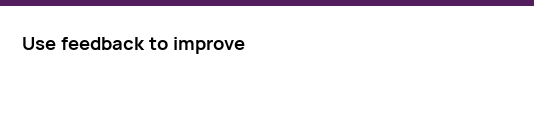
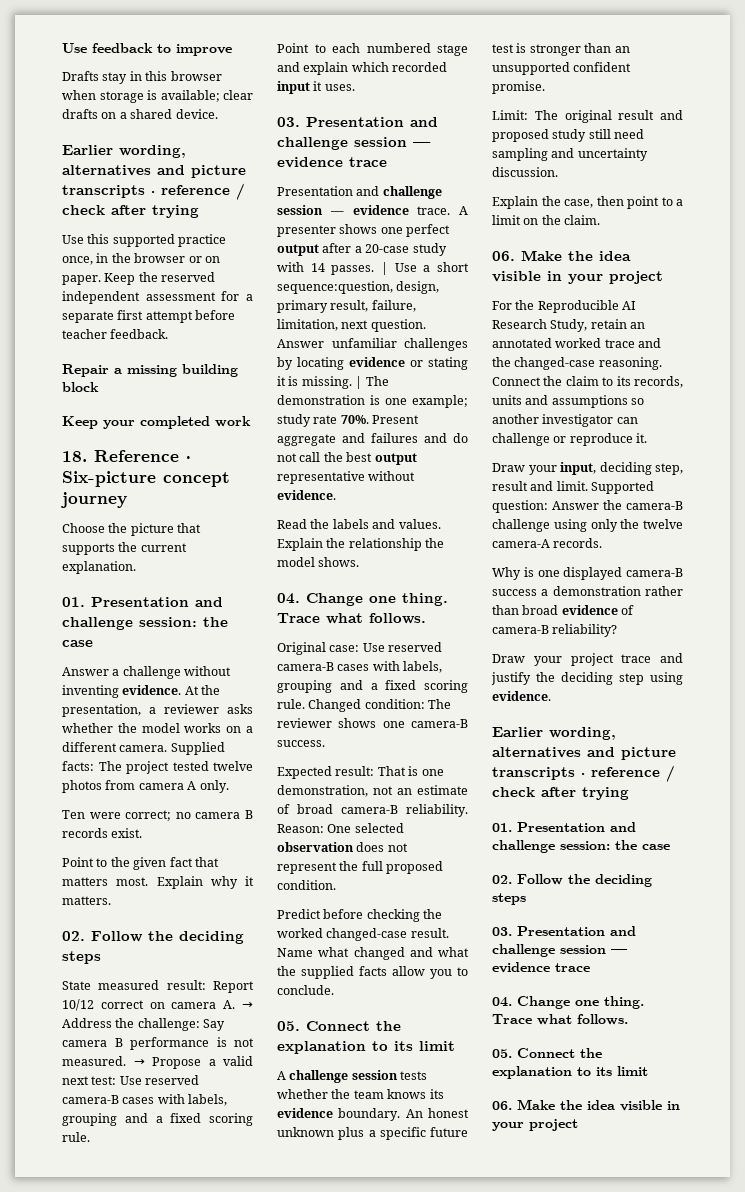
+ Drafts stay in this browser when storage is available; clear drafts on a shared device.
+ Earlier wording, alternatives and picture transcripts · reference / check after trying
+ Use this supported practice once, in the browser or on paper. Keep the reserved independent assessment for a separate first attempt before teacher feedback.
+ Repair a missing building block
+ Keep your completed work
+ 18. Reference · Six-picture concept journey
+ Choose the picture that supports the current explanation.
+ 01. Presentation and challenge session: the case
+ Answer a challenge without inventing evidence. At the presentation, a reviewer asks whether the model works on a different camera. Supplied facts: The project tested twelve photos from camera A only.
+ Ten were correct; no camera B records exist.
+ Point to the given fact that matters most. Explain why it matters.
+ 02. Follow the deciding steps
+ State measured result: Report 10/12 correct on camera A. → Address the challenge: Say camera B performance is not measured. → Propose a valid next test: Use reserved camera-B cases with labels, grouping and a fixed scoring rule.
+ Point to each numbered stage and explain which recorded input it uses.
+ 03. Presentation and challenge session — evidence trace
+ Presentation and challenge session — evidence trace. A presenter shows one perfect output after a 20-case study with 14 passes. | Use a short sequence:question, design, primary result, failure, limitation, next question. Answer unfamiliar challenges by locating evidence or stating it is missing. | The demonstration is one example; study rate 70%. Present aggregate and failures and do not call the best output representative without evidence.
+ Read the labels and values. Explain the relationship the model shows.
+ 04. Change one thing. Trace what follows.
+ Original case: Use reserved camera-B cases with labels, grouping and a fixed scoring rule. Changed condition: The reviewer shows one camera-B success.
+ Expected result: That is one demonstration, not an estimate of broad camera-B reliability. Reason: One selected observation does not represent the full proposed condition.
+ Predict before checking the worked changed-case result. Name what changed and what the supplied facts allow you to conclude.
+ 05. Connect the explanation to its limit
+ A challenge session tests whether the team knows its evidence boundary. An honest unknown plus a specific future test is stronger than an unsupported confident promise.
+ Limit: The original result and proposed study still need sampling and uncertainty discussion.
+ Explain the case, then point to a limit on the claim.
+ 06. Make the idea visible in your project
+ For the Reproducible AI Research Study, retain an annotated worked trace and the changed-case reasoning. Connect the claim to its records, units and assumptions so another investigator can challenge or reproduce it.
+ Draw your input, deciding step, result and limit. Supported question: Answer the camera-B challenge using only the twelve camera-A records.
+ Why is one displayed camera-B success a demonstration rather than broad evidence of camera-B reliability?
+ Draw your project trace and justify the deciding step using evidence.
+ Earlier wording, alternatives and picture transcripts · reference / check after trying
+ 01. Presentation and challenge session: the case
+ 02. Follow the deciding steps
+ 03. Presentation and challenge session — evidence trace
+ 04. Change one thing. Trace what follows.
+ 05. Connect the explanation to its limit
+ 06. Make the idea visible in your project

